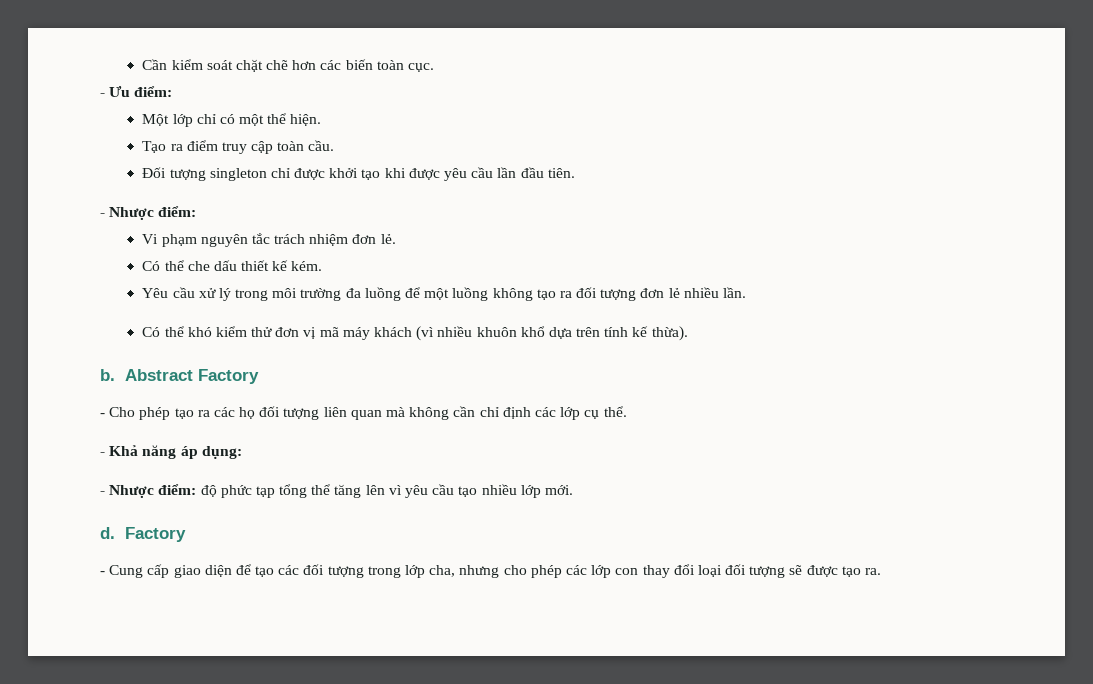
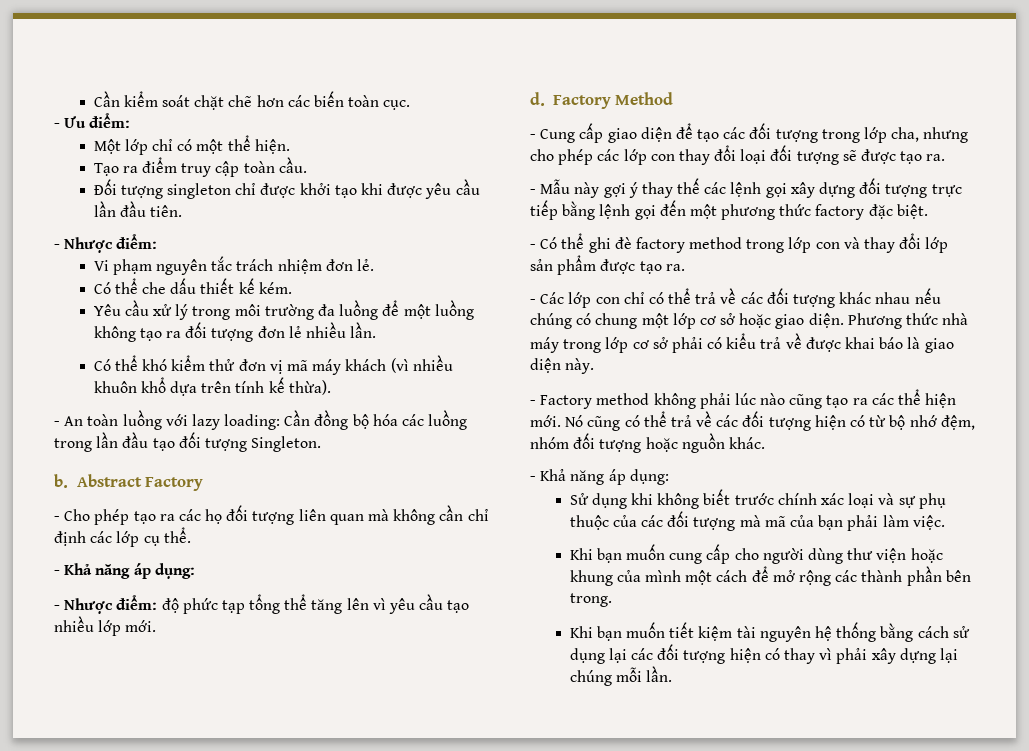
+ - An toàn luồng với lazy loading: Cần đồng bộ hóa các luồng trong lần đầu tạo đối tượng Singleton.
- d. Factory
+ d. Factory Method
+ - Mẫu này gợi ý thay thế các lệnh gọi xây dựng đối tượng trực tiếp bằng lệnh gọi đến một phương thức factory đặc biệt.
+ - Có thể ghi đè factory method trong lớp con và thay đổi lớp sản phẩm được tạo ra.
+ - Các lớp con chỉ có thể trả về các đối tượng khác nhau nếu chúng có chung một lớp cơ sở hoặc giao diện. Phương thức nhà máy trong lớp cơ sở phải có kiểu trả về được khai báo là giao diện này.
+ - Factory method không phải lúc nào cũng tạo ra các thể hiện mới. Nó cũng có thể trả về các đối tượng hiện có từ bộ nhớ đệm, nhóm đối tượng hoặc nguồn khác.
+ - Khả năng áp dụng:
+ Sử dụng khi không biết trước chính xác loại và sự phụ thuộc của các đối tượng mà mã của bạn phải làm việc.
+ Khi bạn muốn cung cấp cho người dùng thư viện hoặc khung của mình một cách để mở rộng các thành phần bên trong.
+ Khi bạn muốn tiết kiệm tài nguyên hệ thống bằng cách sử dụng lại các đối tượng hiện có thay vì phải xây dựng lại chúng mỗi lần.

